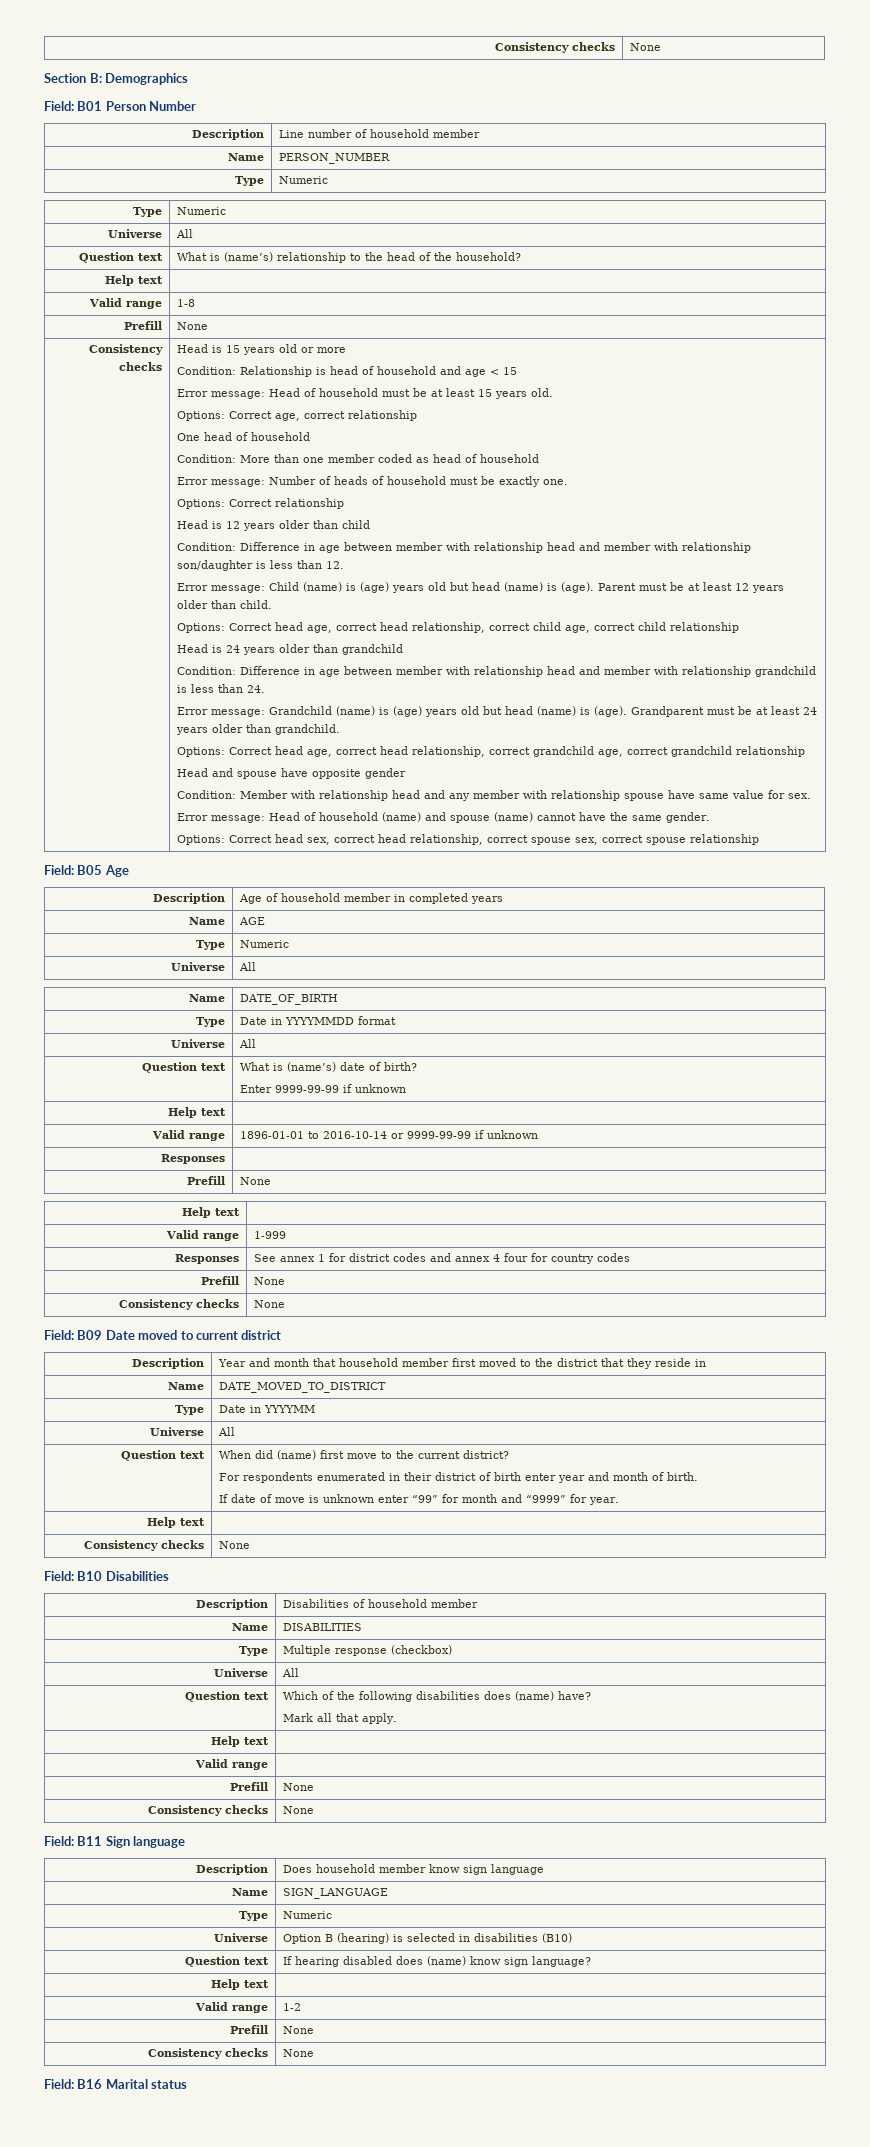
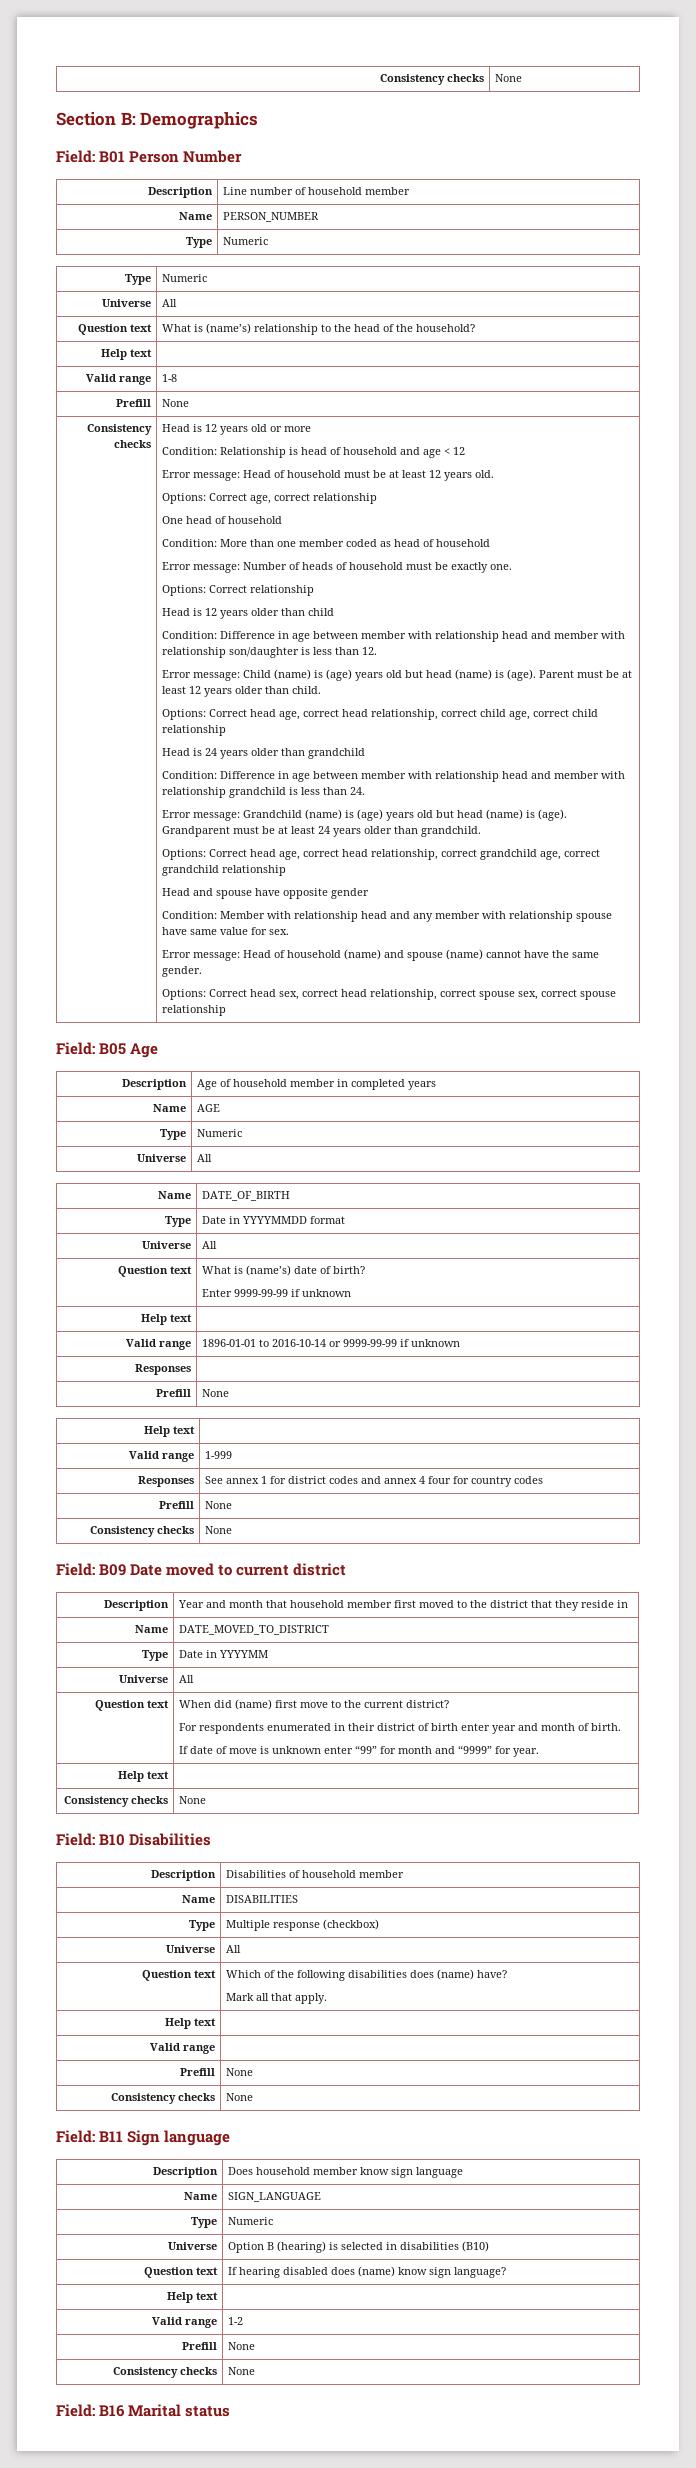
- Head is 15 years old or more
+ Head is 12 years old or more
- Condition: Relationship is head of household and age < 15
+ Condition: Relationship is head of household and age < 12
- Error message: Head of household must be at least 15 years old.
+ Error message: Head of household must be at least 12 years old.

